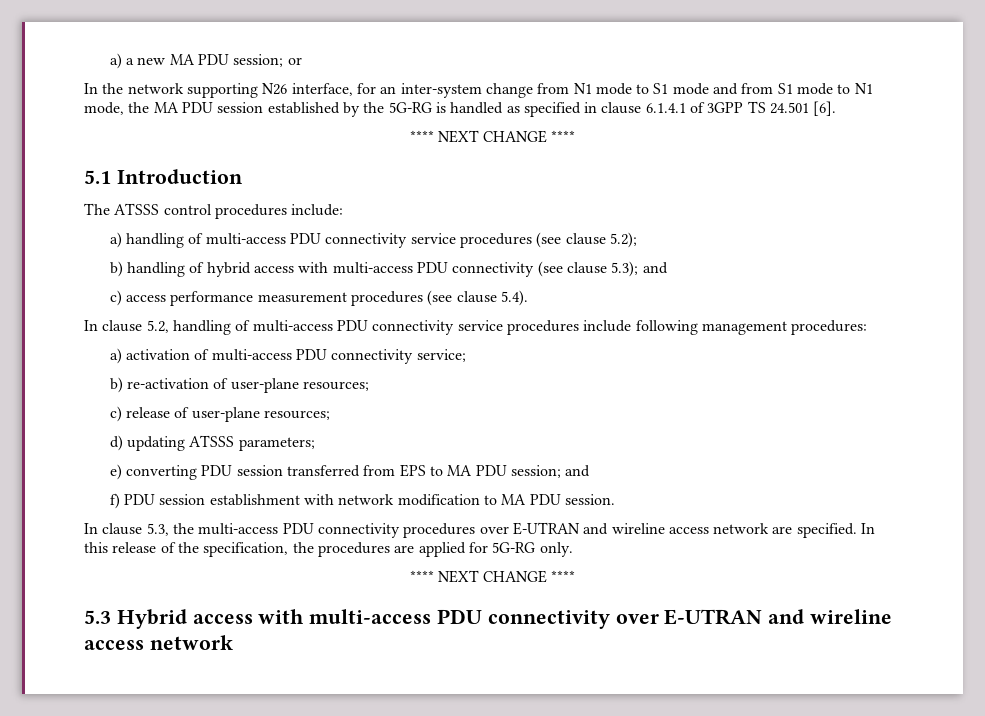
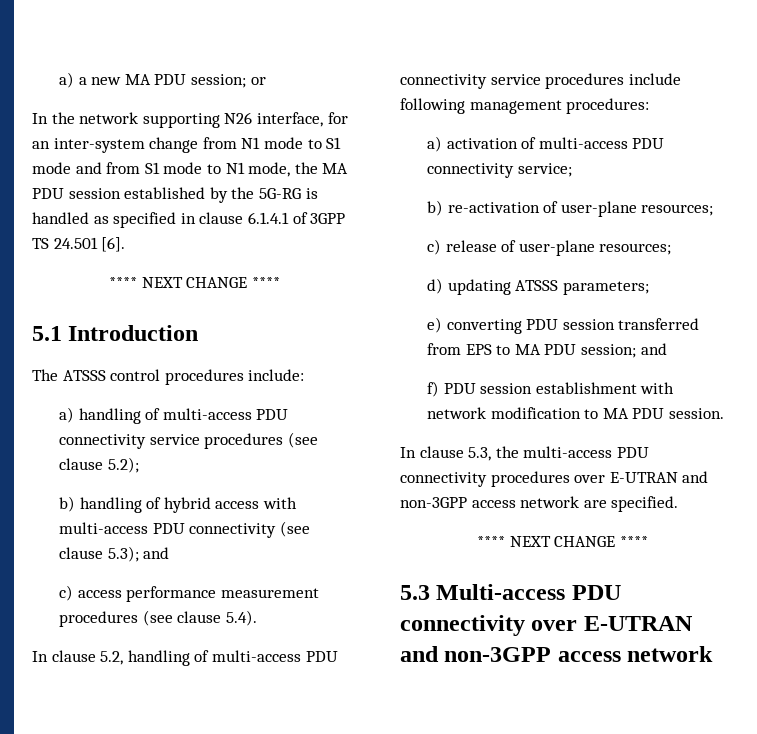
- In clause 5.3, the multi-access PDU connectivity procedures over E-UTRAN and wireline access network are specified. In this release of the specification, the procedures are applied for 5G-RG only.
+ In clause 5.3, the multi-access PDU connectivity procedures over E-UTRAN and non-3GPP access network are specified.
- 5.3 Hybrid access with multi-access PDU connectivity over E-UTRAN and wireline access network
+ 5.3 Multi-access PDU connectivity over E-UTRAN and non-3GPP access network

